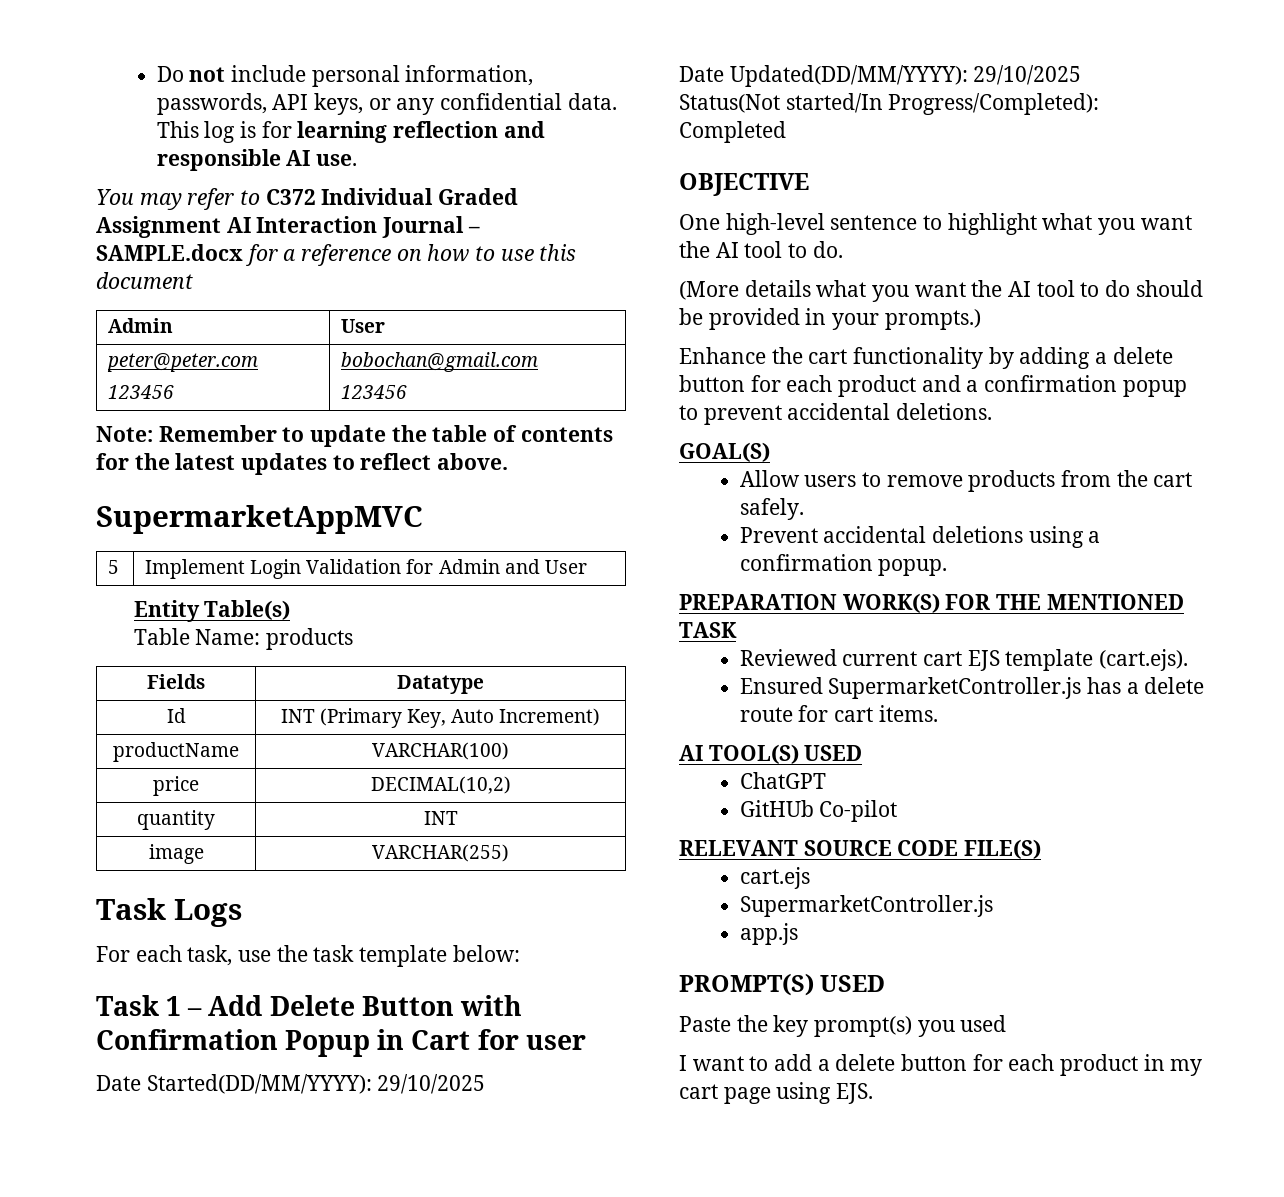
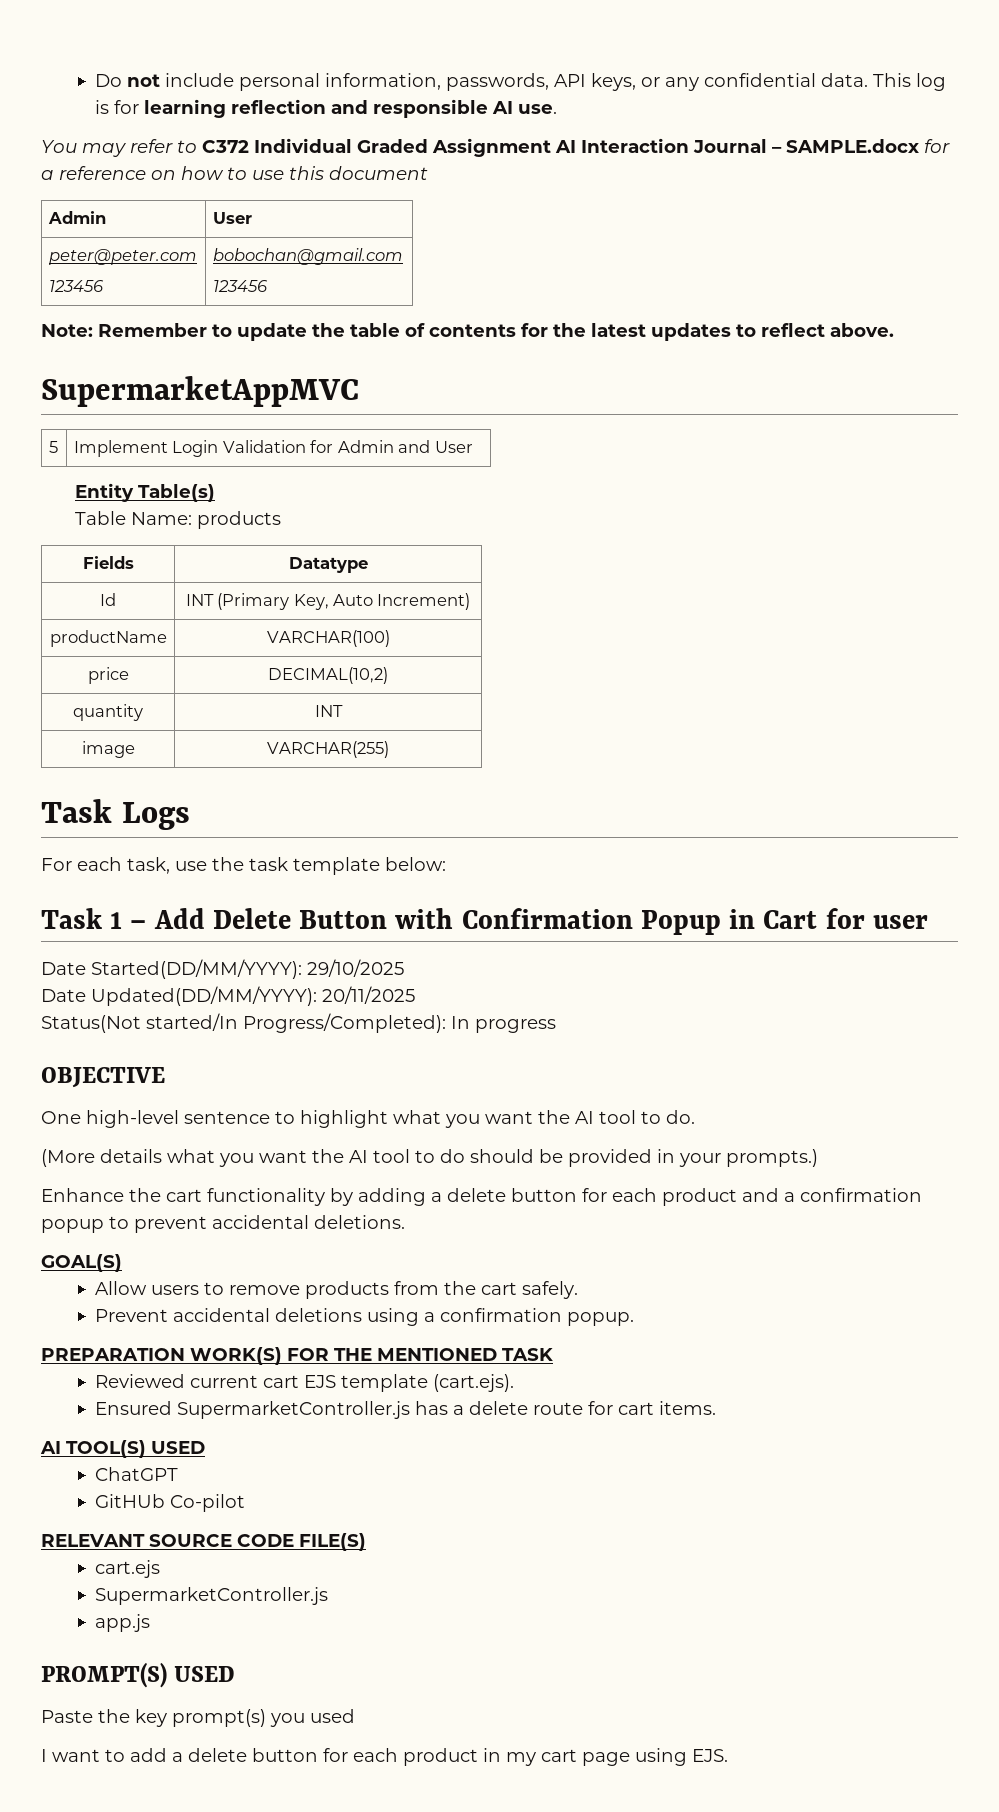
- Date Updated(DD/MM/YYYY): 29/10/2025
+ Date Updated(DD/MM/YYYY): 20/11/2025
- Status(Not started/In Progress/Completed): Completed
+ Status(Not started/In Progress/Completed): In progress

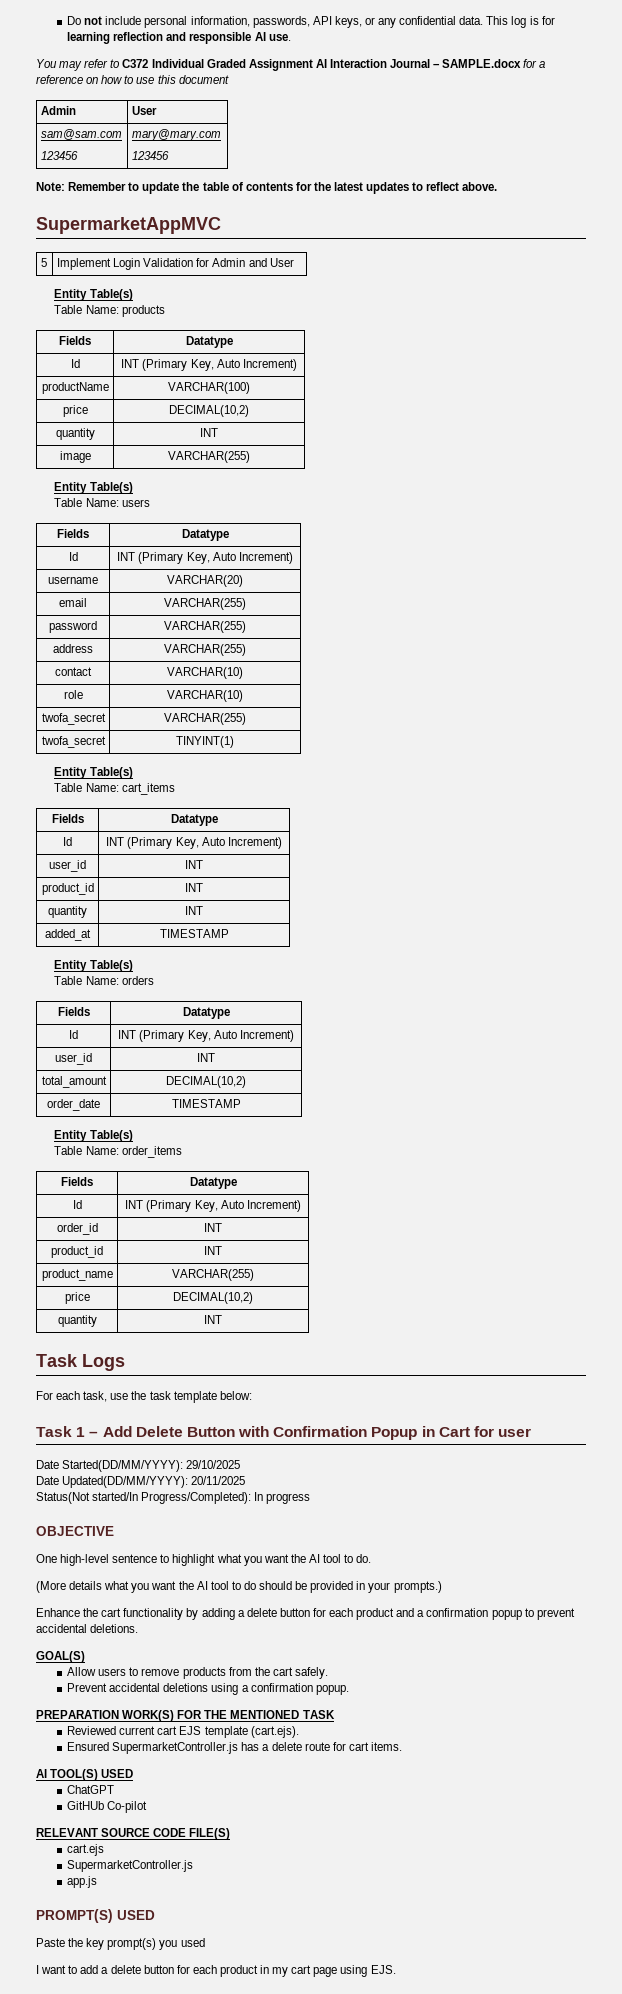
- peter@peter.com
- 123456 | bobochan@gmail.com
+ sam@sam.com
+ 123456 | mary@mary.com
  image | VARCHAR(255)
+ Entity Table(s)
+ Table Name: users
+ Fields | Datatype
+ Id | INT (Primary Key, Auto Increment)
+ username | VARCHAR(20)
+ email | VARCHAR(255)
+ password | VARCHAR(255)
+ address | VARCHAR(255)
+ contact | VARCHAR(10)
+ role | VARCHAR(10)
+ twofa_secret | VARCHAR(255)
+ twofa_secret | TINYINT(1)
+ Entity Table(s)
+ Table Name: cart_items
+ Fields | Datatype
+ Id | INT (Primary Key, Auto Increment)
+ user_id | INT
+ product_id | INT
+ quantity | INT
+ added_at | TIMESTAMP
+ Entity Table(s)
+ Table Name: orders
+ Fields | Datatype
+ Id | INT (Primary Key, Auto Increment)
+ user_id | INT
+ total_amount | DECIMAL(10,2)
+ order_date | TIMESTAMP
+ Entity Table(s)
+ Table Name: order_items
+ Fields | Datatype
+ Id | INT (Primary Key, Auto Increment)
+ order_id | INT
+ product_id | INT
+ product_name | VARCHAR(255)
+ price | DECIMAL(10,2)
+ quantity | INT

